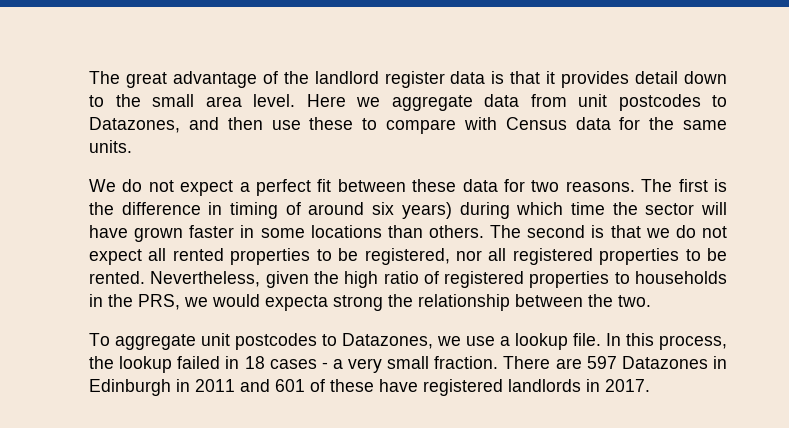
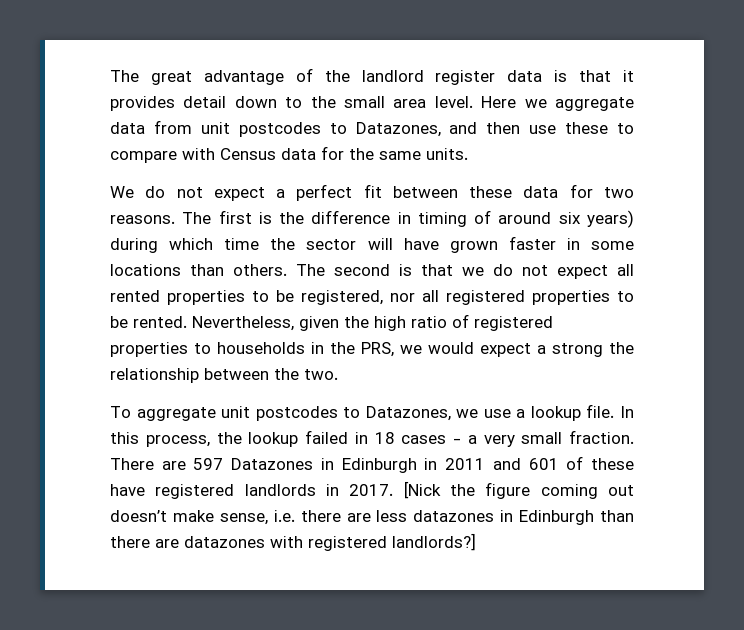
- Nevertheless, given the high ratio of registered properties to households in the PRS, we would expecta strong the relationship between the two.
+ Nevertheless, given the high ratio of registered properties to households in the PRS, we would expect a strong the relationship between the two.
+ [Nick the figure coming out doesn’t make sense, i.e. there are less datazones in Edinburgh than there are datazones with registered landlords?]

